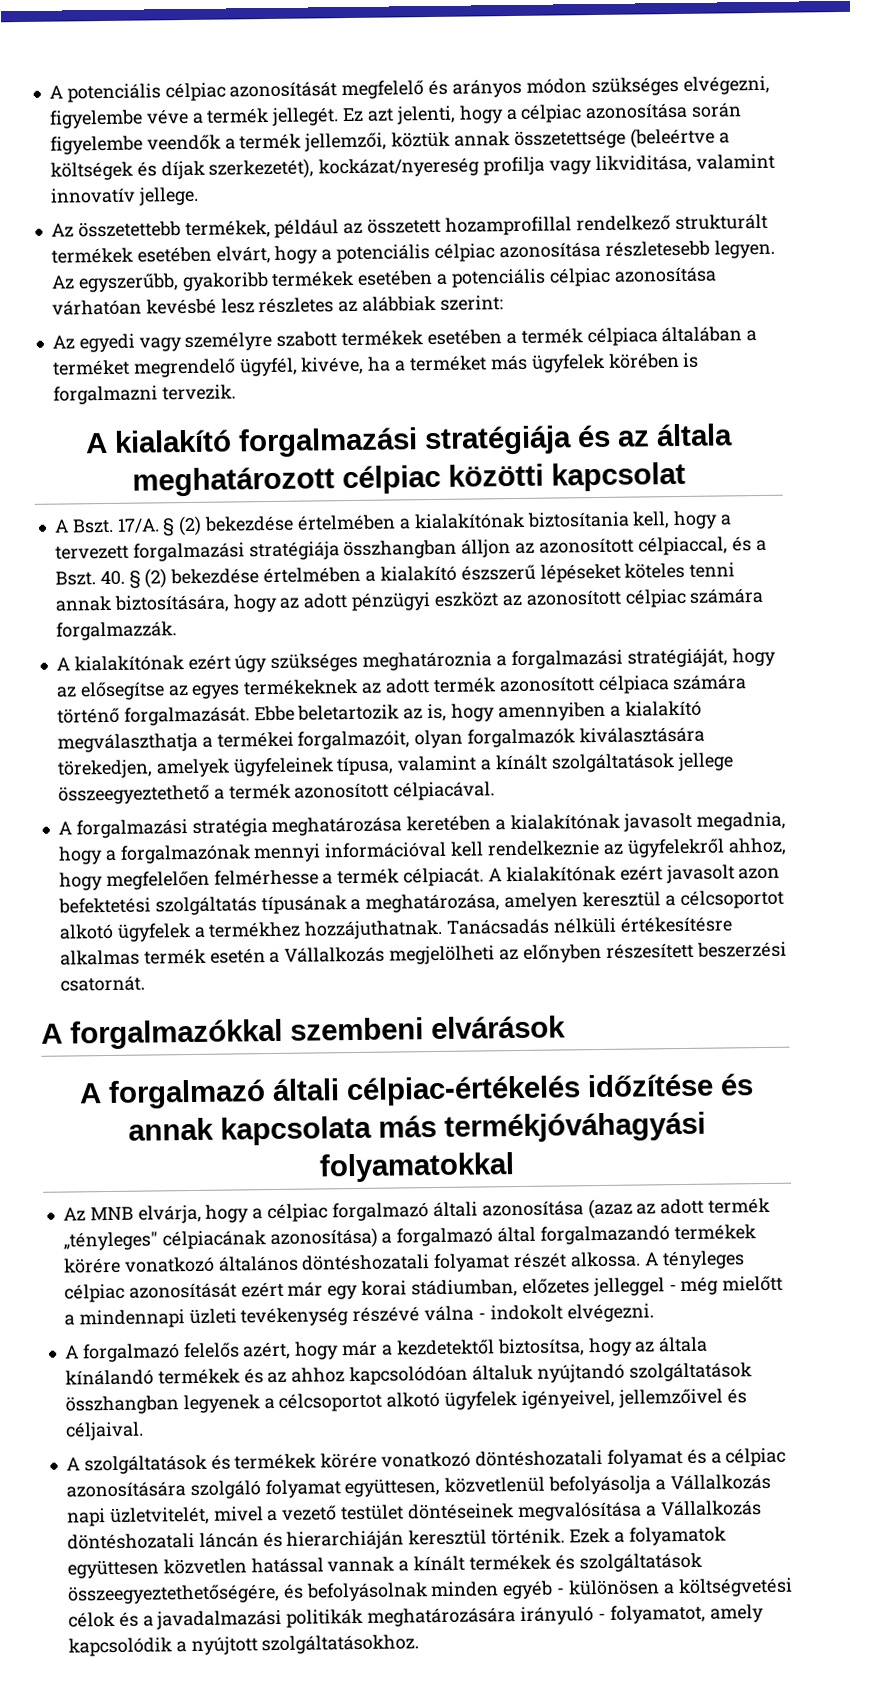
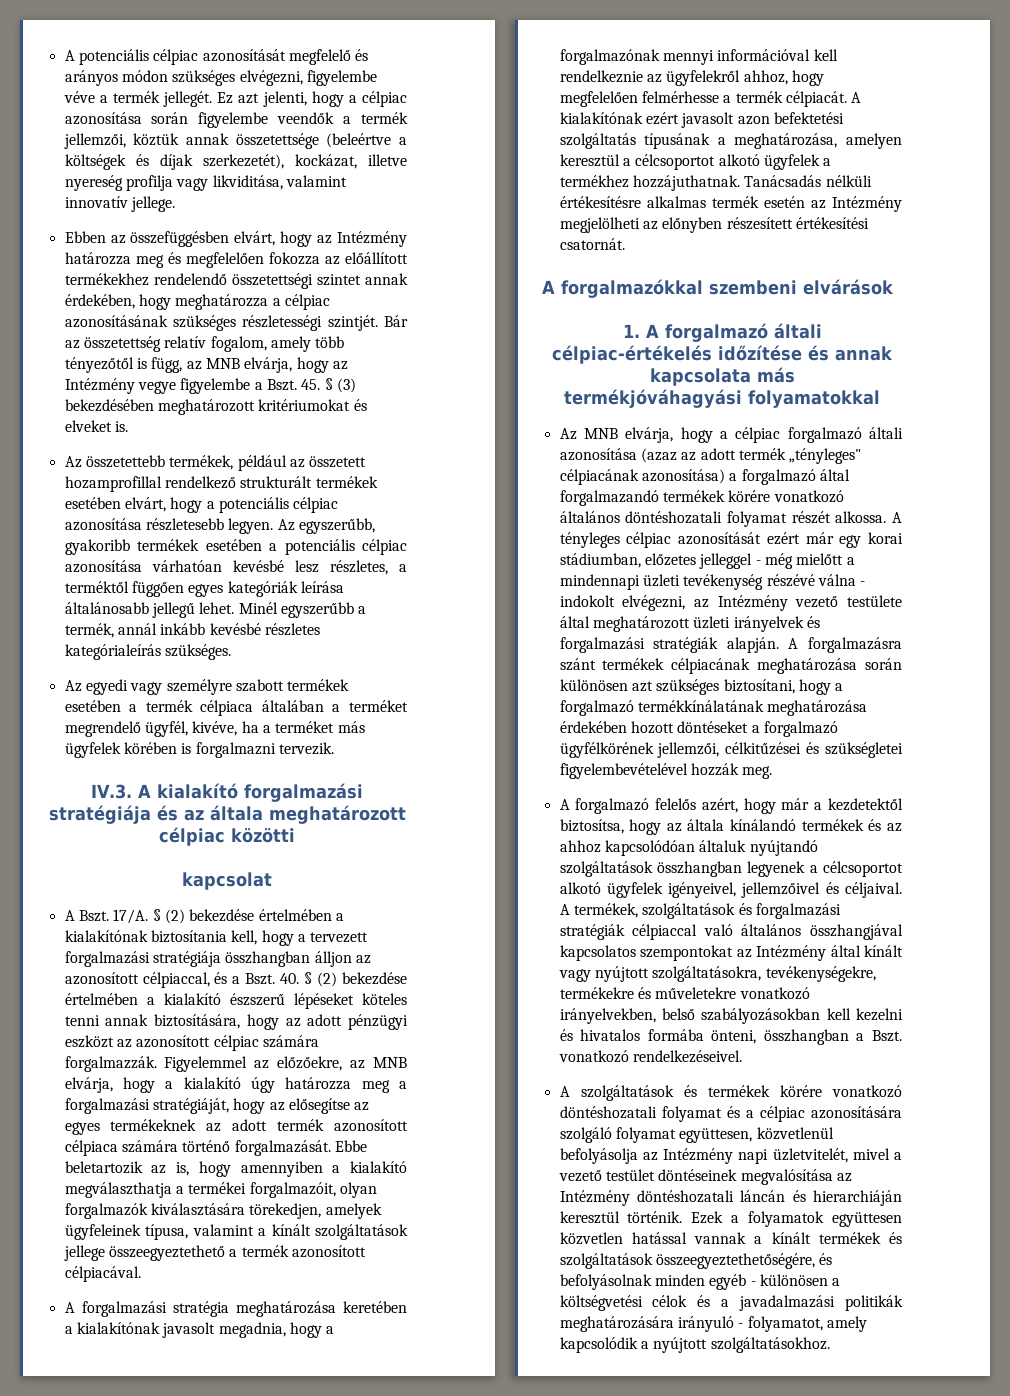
- Ez azt jelenti, hogy a célpiac azonosítása során figyelembe veendők a termék jellemzői, köztük annak összetettsége (beleértve a költségek és díjak szerkezetét), kockázat/nyereség profilja vagy likviditása, valamint innovatív jellege.
+ Ez azt jelenti, hogy a célpiac azonosítása során figyelembe veendők a termék jellemzői, köztük annak összetettsége (beleértve a költségek és díjak szerkezetét), kockázat, illetve nyereség profilja vagy likviditása, valamint innovatív jellege.
+ Ebben az összefüggésben elvárt, hogy az Intézmény határozza meg és megfelelően fokozza az előállított termékekhez rendelendő összetettségi szintet annak érdekében, hogy meghatározza a célpiac azonosításának szükséges részletességi szintjét. Bár az összetettség relatív fogalom, amely több tényezőtől is függ, az MNB elvárja, hogy az Intézmény vegye figyelembe a Bszt. 45. § (3) bekezdésében meghatározott kritériumokat és elveket is.
- Az egyszerűbb, gyakoribb termékek esetében a potenciális célpiac azonosítása várhatóan kevésbé lesz részletes az alábbiak szerint:
+ Az egyszerűbb, gyakoribb termékek esetében a potenciális célpiac azonosítása várhatóan kevésbé lesz részletes, a terméktől függően egyes kategóriák leírása általánosabb jellegű lehet. Minél egyszerűbb a termék, annál inkább kevésbé részletes kategórialeírás szükséges.
- A kialakító forgalmazási stratégiája és az általa meghatározott célpiac közötti kapcsolat
+ IV.3. A kialakító forgalmazási stratégiája és az általa meghatározott célpiac közötti
+ kapcsolat
- 40. § (2) bekezdése értelmében a kialakító észszerű lépéseket köteles tenni annak biztosítására, hogy az adott pénzügyi eszközt az azonosított célpiac számára forgalmazzák.
- A kialakítónak ezért úgy szükséges meghatároznia a forgalmazási stratégiáját, hogy az elősegítse az egyes termékeknek az adott termék azonosított célpiaca számára történő forgalmazását.
+ 40. § (2) bekezdése értelmében a kialakító észszerű lépéseket köteles tenni annak biztosítására, hogy az adott pénzügyi eszközt az azonosított célpiac számára forgalmazzák. Figyelemmel az előzőekre, az MNB elvárja, hogy a kialakító úgy határozza meg a forgalmazási stratégiáját, hogy az elősegítse az egyes termékeknek az adott termék azonosított célpiaca számára történő forgalmazását.
- Tanácsadás nélküli értékesítésre alkalmas termék esetén a Vállalkozás megjelölheti az előnyben részesített beszerzési csatornát.
+ Tanácsadás nélküli értékesítésre alkalmas termék esetén az Intézmény megjelölheti az előnyben részesített értékesítési csatornát.
- A forgalmazó általi célpiac-értékelés időzítése és annak kapcsolata más termékjóváhagyási folyamatokkal
+ 1. A forgalmazó általi célpiac-értékelés időzítése és annak kapcsolata más
+ termékjóváhagyási folyamatokkal
- A tényleges célpiac azonosítását ezért már egy korai stádiumban, előzetes jelleggel - még mielőtt a mindennapi üzleti tevékenység részévé válna - indokolt elvégezni.
+ A tényleges célpiac azonosítását ezért már egy korai stádiumban, előzetes jelleggel - még mielőtt a mindennapi üzleti tevékenység részévé válna - indokolt elvégezni, az Intézmény vezető testülete által meghatározott üzleti irányelvek és forgalmazási stratégiák alapján. A forgalmazásra szánt termékek célpiacának meghatározása során különösen azt szükséges biztosítani, hogy a forgalmazó termékkínálatának meghatározása érdekében hozott döntéseket a forgalmazó ügyfélkörének jellemzői, célkitűzései és szükségletei figyelembevételével hozzák meg.
+ A termékek, szolgáltatások és forgalmazási stratégiák célpiaccal való általános összhangjával kapcsolatos szempontokat az Intézmény által kínált vagy nyújtott szolgáltatásokra, tevékenységekre, termékekre és műveletekre vonatkozó irányelvekben, belső szabályozásokban kell kezelni és hivatalos formába önteni, összhangban a Bszt. vonatkozó rendelkezéseivel.
- A szolgáltatások és termékek körére vonatkozó döntéshozatali folyamat és a célpiac azonosítására szolgáló folyamat együttesen, közvetlenül befolyásolja a Vállalkozás napi üzletvitelét, mivel a vezető testület döntéseinek megvalósítása a Vállalkozás döntéshozatali láncán és hierarchiáján keresztül történik.
+ A szolgáltatások és termékek körére vonatkozó döntéshozatali folyamat és a célpiac azonosítására szolgáló folyamat együttesen, közvetlenül befolyásolja az Intézmény napi üzletvitelét, mivel a vezető testület döntéseinek megvalósítása az Intézmény döntéshozatali láncán és hierarchiáján keresztül történik.

